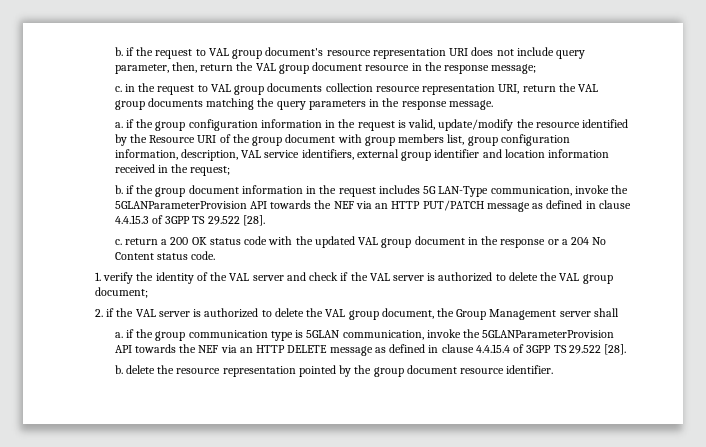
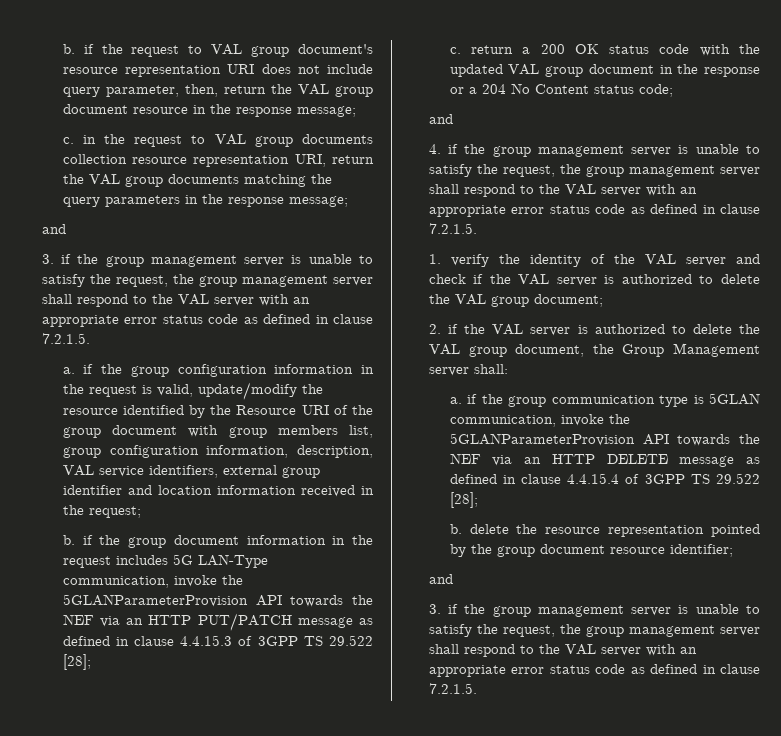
- c. in the request to VAL group documents collection resource representation URI, return the VAL group documents matching the query parameters in the response message.
+ c. in the request to VAL group documents collection resource representation URI, return the VAL group documents matching the query parameters in the response message;
+ and
+ 3. if the group management server is unable to satisfy the request, the group management server shall respond to the VAL server with an appropriate error status code as defined in clause 7.2.1.5.
- b. if the group document information in the request includes 5G LAN-Type communication, invoke the 5GLANParameterProvision API towards the NEF via an HTTP PUT/PATCH message as defined in clause 4.4.15.3 of 3GPP TS 29.522 [28].
+ b. if the group document information in the request includes 5G LAN-Type communication, invoke the 5GLANParameterProvision API towards the NEF via an HTTP PUT/PATCH message as defined in clause 4.4.15.3 of 3GPP TS 29.522 [28];
- c. return a 200 OK status code with the updated VAL group document in the response or a 204 No Content status code.
+ c. return a 200 OK status code with the updated VAL group document in the response or a 204 No Content status code;
+ and
+ 4. if the group management server is unable to satisfy the request, the group management server shall respond to the VAL server with an appropriate error status code as defined in clause 7.2.1.5.
- 2. if the VAL server is authorized to delete the VAL group document, the Group Management server shall
+ 2. if the VAL server is authorized to delete the VAL group document, the Group Management server shall:
- a. if the group communication type is 5GLAN communication, invoke the 5GLANParameterProvision API towards the NEF via an HTTP DELETE message as defined in clause 4.4.15.4 of 3GPP TS 29.522 [28].
+ a. if the group communication type is 5GLAN communication, invoke the 5GLANParameterProvision API towards the NEF via an HTTP DELETE message as defined in clause 4.4.15.4 of 3GPP TS 29.522 [28];
- b. delete the resource representation pointed by the group document resource identifier.
+ b. delete the resource representation pointed by the group document resource identifier;
+ and
+ 3. if the group management server is unable to satisfy the request, the group management server shall respond to the VAL server with an appropriate error status code as defined in clause 7.2.1.5.

